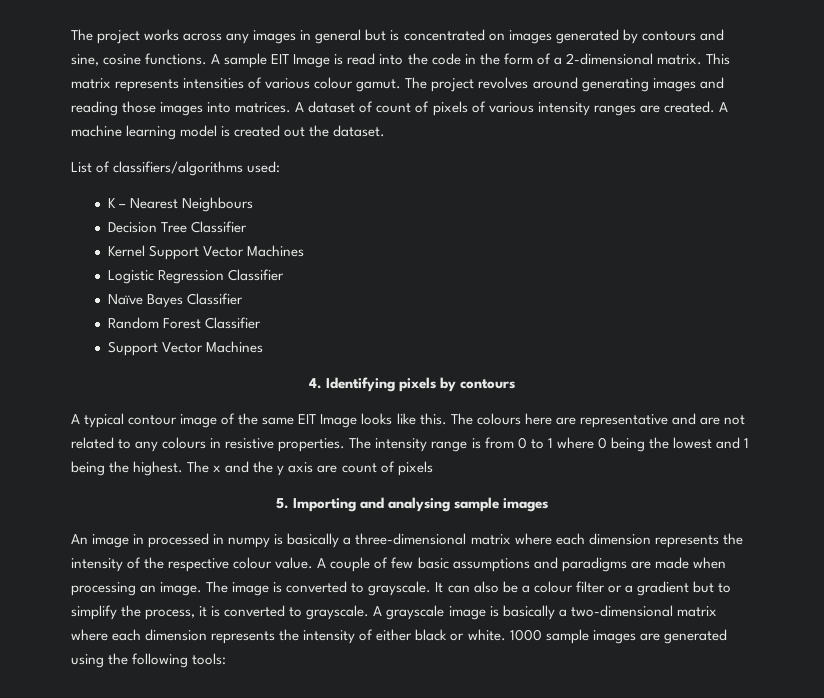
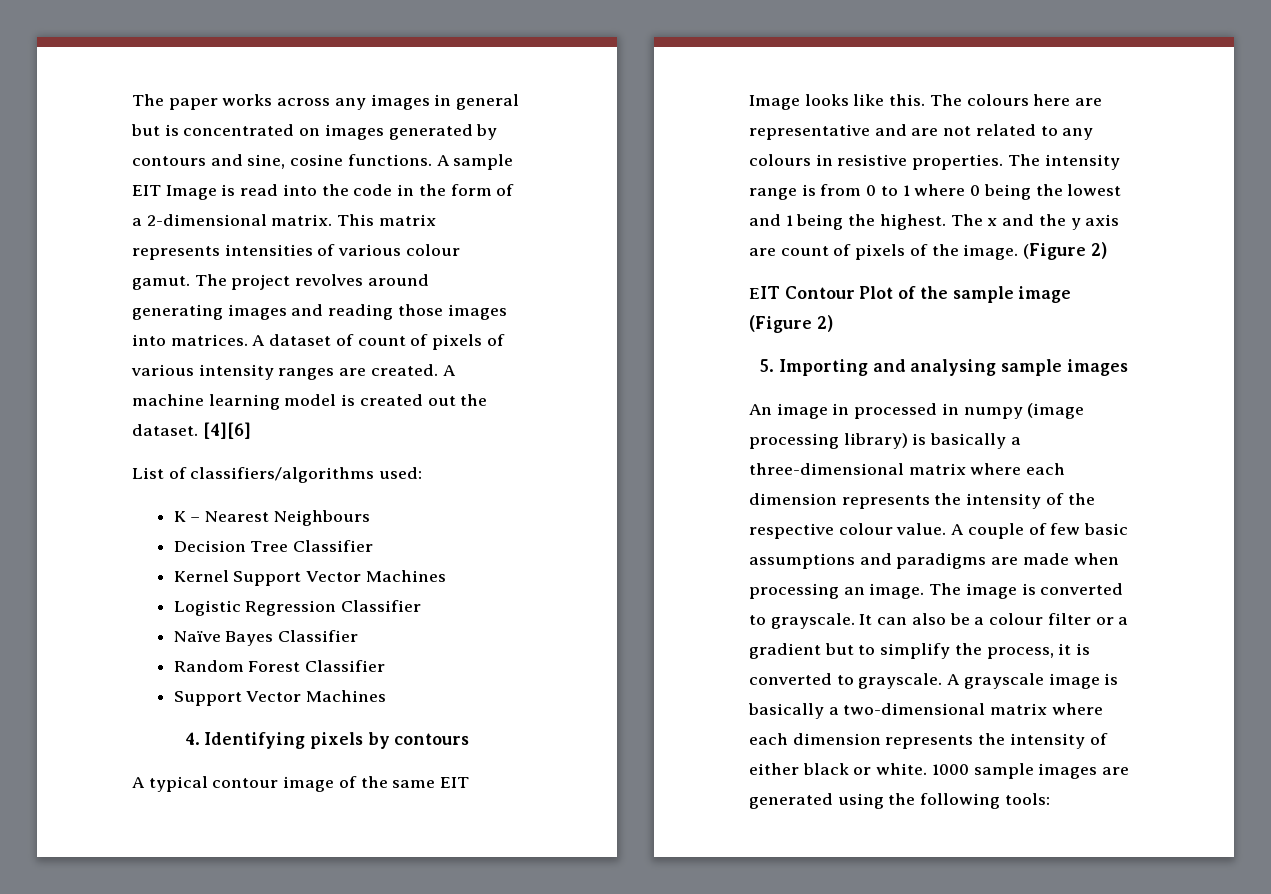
- The project works across any images in general but is concentrated on images generated by contours and sine, cosine functions.
+ The paper works across any images in general but is concentrated on images generated by contours and sine, cosine functions.
+ [4][6]
- The x and the y axis are count of pixels
+ The x and the y axis are count of pixels of the image. (Figure 2)
+ EIT Contour Plot of the sample image (Figure 2)
- An image in processed in numpy is basically a three-dimensional matrix where each dimension represents the intensity of the respective colour value.
+ An image in processed in numpy (image processing library) is basically a three-dimensional matrix where each dimension represents the intensity of the respective colour value.

